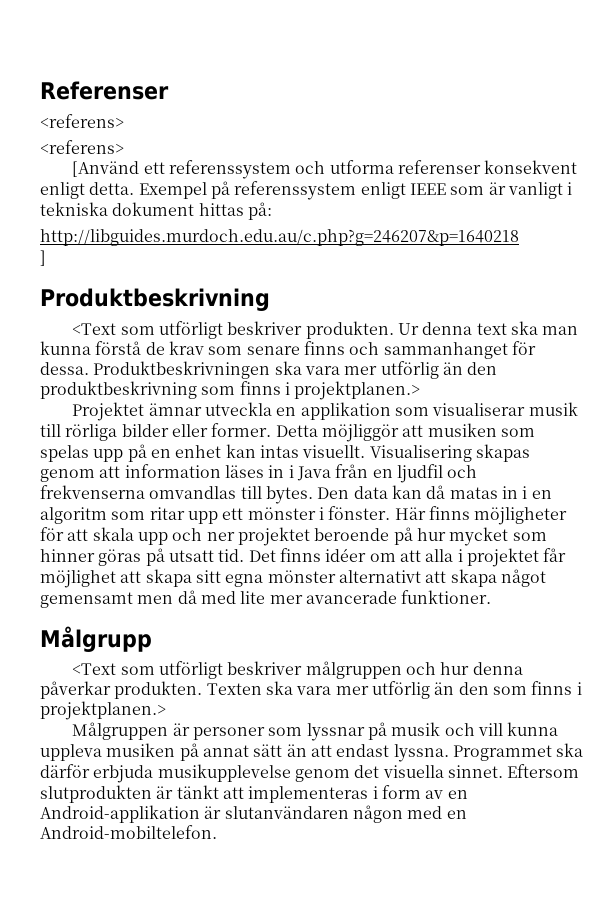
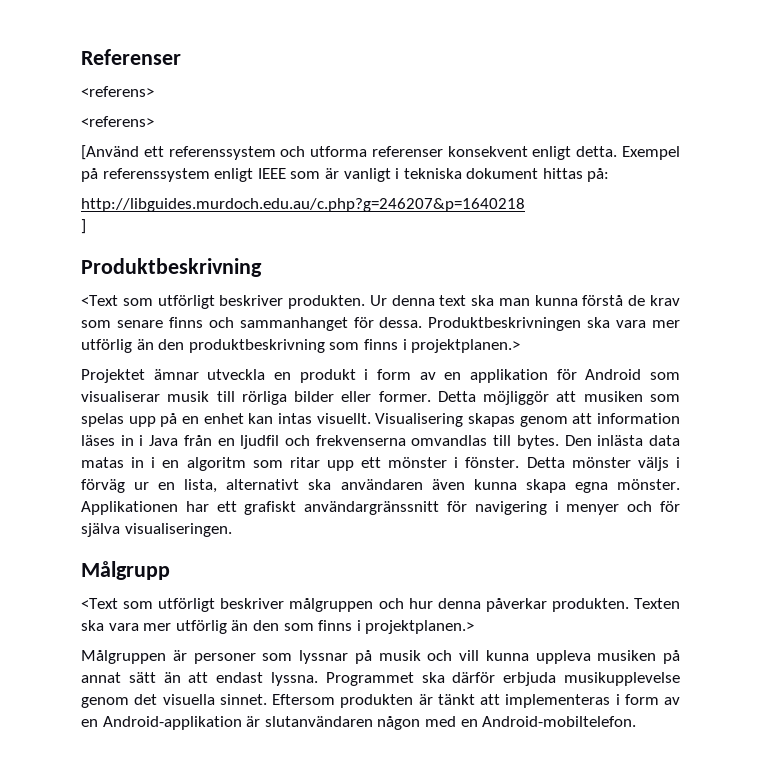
- Projektet ämnar utveckla en applikation som visualiserar musik till rörliga bilder eller former.
+ Projektet ämnar utveckla en produkt i form av en applikation för Android som visualiserar musik till rörliga bilder eller former.
- Den data kan då matas in i en algoritm som ritar upp ett mönster i fönster.
+ Den inlästa data matas in i en algoritm som ritar upp ett mönster i fönster.
- Här finns möjligheter för att skala upp och ner projektet beroende på hur mycket som hinner göras på utsatt tid. Det finns idéer om att alla i projektet får möjlighet att skapa sitt egna mönster alternativt att skapa något gemensamt men då med lite mer avancerade funktioner.
+ Detta mönster väljs i förväg ur en lista, alternativt ska användaren även kunna skapa egna mönster. Applikationen har ett grafiskt användargränssnitt för navigering i menyer och för själva visualiseringen.
- Eftersom slutprodukten är tänkt att implementeras i form av en Android-applikation är slutanvändaren någon med en Android-mobiltelefon.
+ Eftersom produkten är tänkt att implementeras i form av en Android-applikation är slutanvändaren någon med en Android-mobiltelefon.

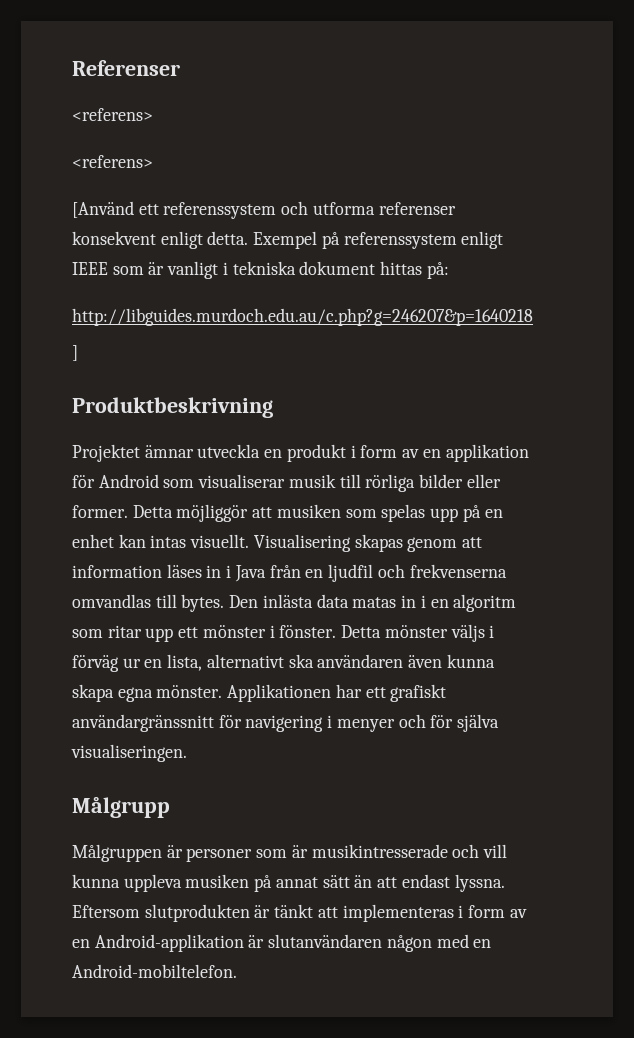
- <Text som utförligt beskriver produkten. Ur denna text ska man kunna förstå de krav som senare finns och sammanhanget för dessa. Produktbeskrivningen ska vara mer utförlig än den produktbeskrivning som finns i projektplanen.>
- <Text som utförligt beskriver målgruppen och hur denna påverkar produkten. Texten ska vara mer utförlig än den som finns i projektplanen.>
- Målgruppen är personer som lyssnar på musik och vill kunna uppleva musiken på annat sätt än att endast lyssna.
+ Målgruppen är personer som är musikintresserade och vill kunna uppleva musiken på annat sätt än att endast lyssna.
- Programmet ska därför erbjuda musikupplevelse genom det visuella sinnet. Eftersom produkten är tänkt att implementeras i form av en Android-applikation är slutanvändaren någon med en Android-mobiltelefon.
+ Eftersom slutprodukten är tänkt att implementeras i form av en Android-applikation är slutanvändaren någon med en Android-mobiltelefon.

